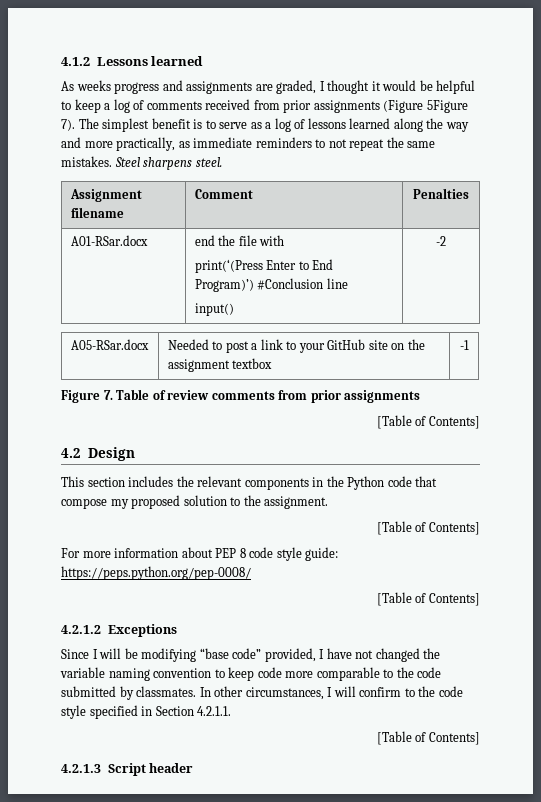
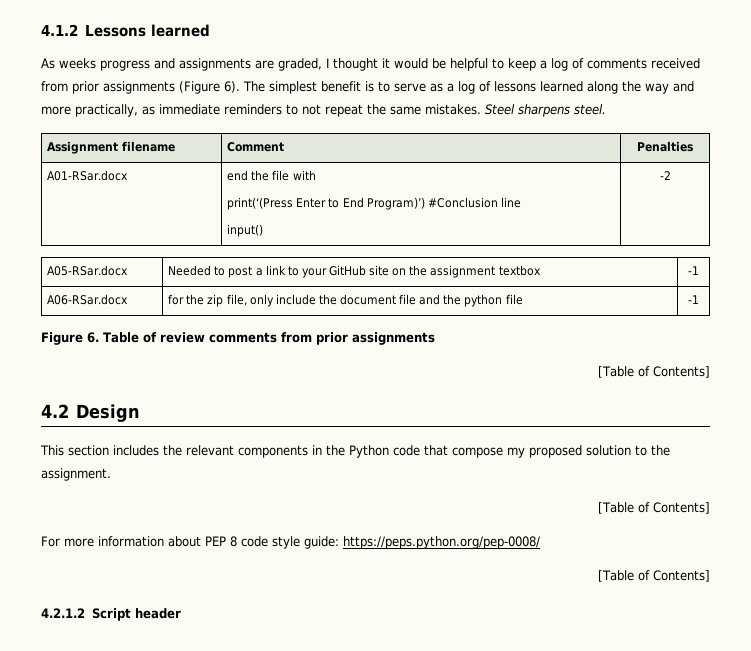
- As weeks progress and assignments are graded, I thought it would be helpful to keep a log of comments received from prior assignments (Figure 5Figure 7).
+ As weeks progress and assignments are graded, I thought it would be helpful to keep a log of comments received from prior assignments (Figure 6).
+ A06-RSar.docx | for the zip file, only include the document file and the python file | -1
- Figure 7. Table of review comments from prior assignments
+ Figure 6. Table of review comments from prior assignments
- 4.2.1.2 Exceptions
- Since I will be modifying “base code” provided, I have not changed the variable naming convention to keep code more comparable to the code submitted by classmates. In other circumstances, I will confirm to the code style specified in Section 4.2.1.1.
- [Table of Contents]
- 4.2.1.3 Script header
+ 4.2.1.2 Script header

